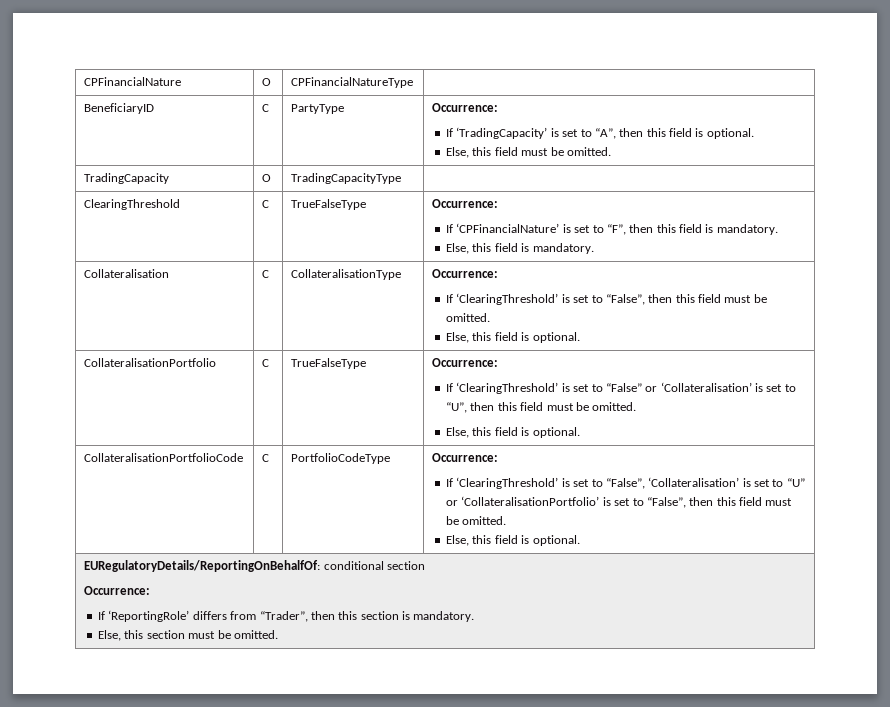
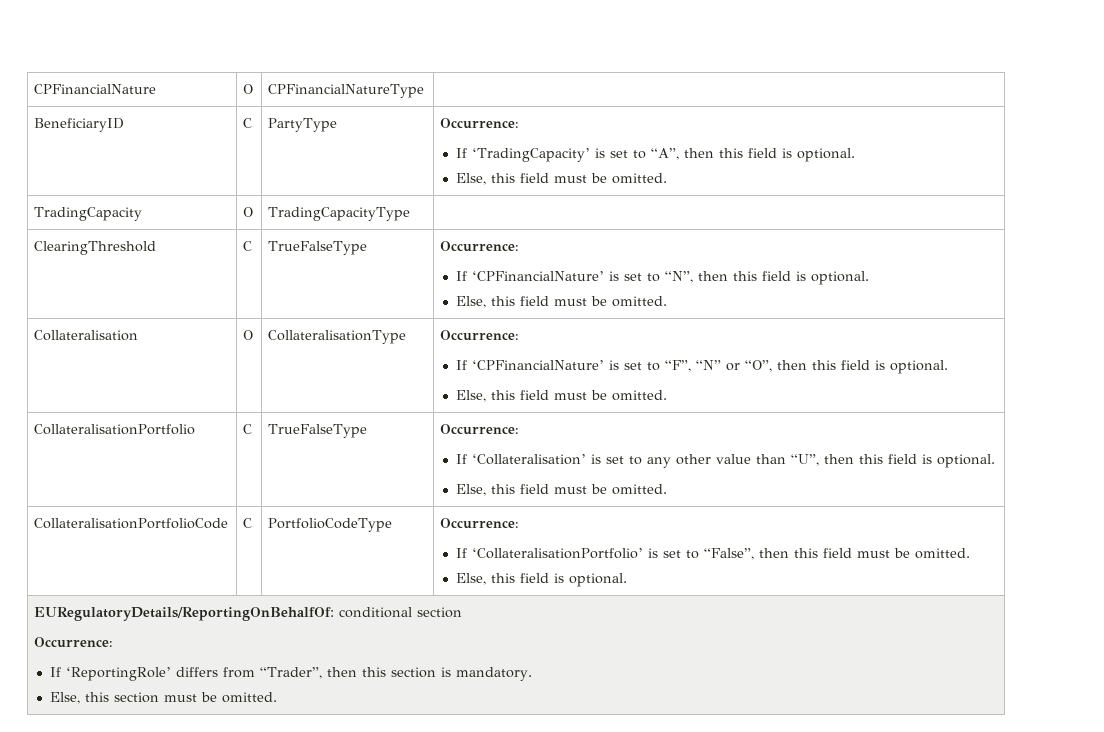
  ClearingThreshold | C | TrueFalseType | Occurrence:
- If ‘CPFinancialNature’ is set to “F”, then this field is mandatory.
- Else, this field is mandatory.
+ If ‘CPFinancialNature’ is set to “N”, then this field is optional.
+ Else, this field must be omitted.
- Collateralisation | C | CollateralisationType | Occurrence:
- If ‘ClearingThreshold’ is set to “False”, then this field must be omitted.
- Else, this field is optional.
+ Collateralisation | O | CollateralisationType | Occurrence:
+ If ‘CPFinancialNature’ is set to “F”, “N” or “O”, then this field is optional.
+ Else, this field must be omitted.
  CollateralisationPortfolio | C | TrueFalseType | Occurrence:
- If ‘ClearingThreshold’ is set to “False” or ‘Collateralisation’ is set to “U”, then this field must be omitted.
- Else, this field is optional.
+ If ‘Collateralisation’ is set to any other value than “U”, then this field is optional.
+ Else, this field must be omitted.
  CollateralisationPortfolioCode | C | PortfolioCodeType | Occurrence:
- If ‘ClearingThreshold’ is set to “False”, ‘Collateralisation’ is set to “U” or ‘CollateralisationPortfolio’ is set to “False”, then this field must be omitted.
+ If ‘CollateralisationPortfolio’ is set to “False”, then this field must be omitted.

